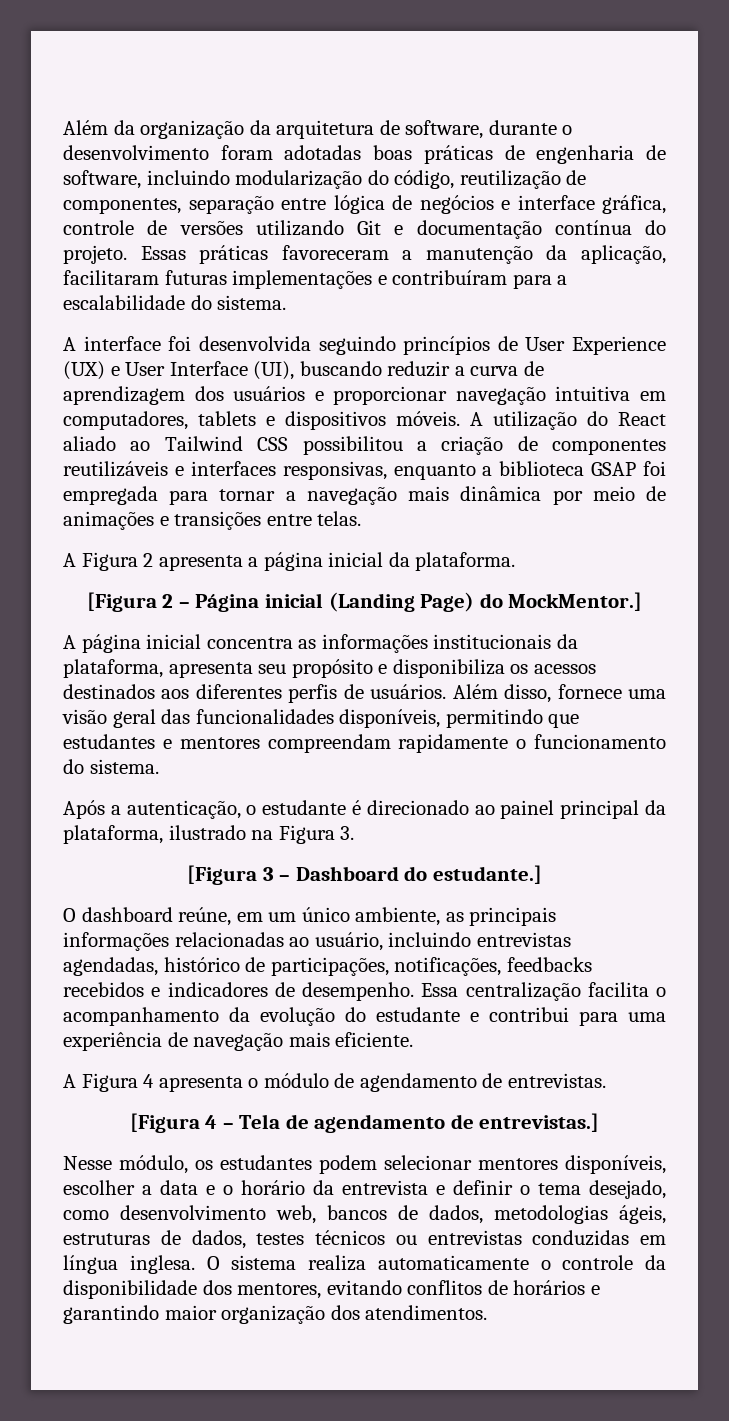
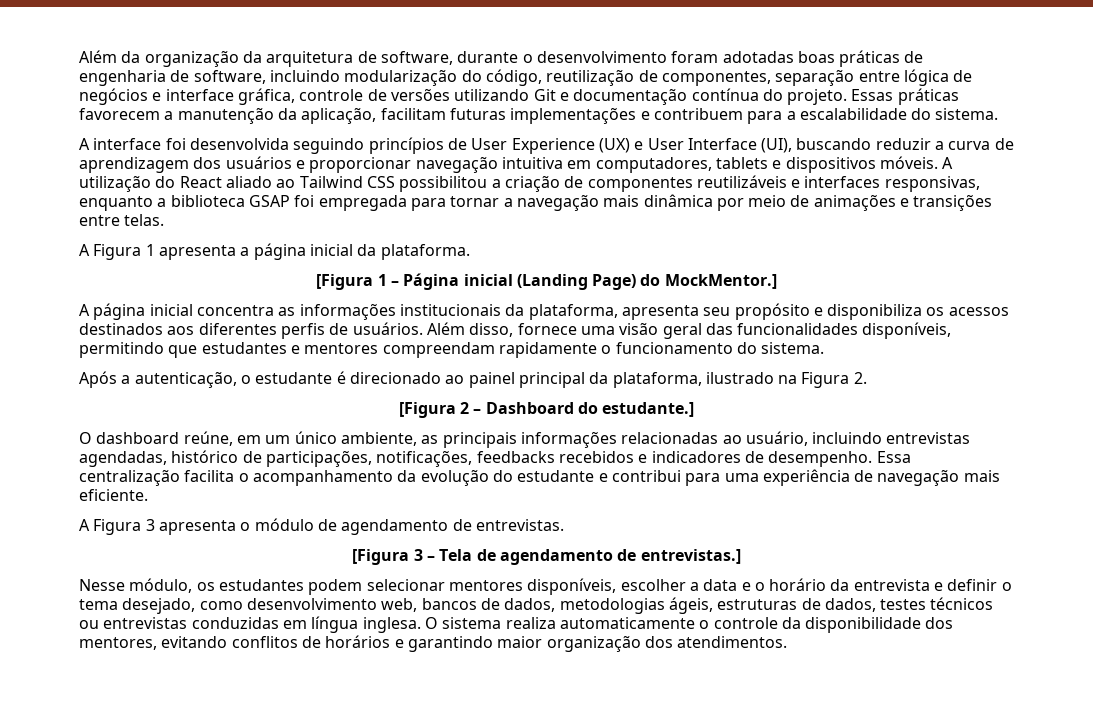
- Essas práticas favoreceram a manutenção da aplicação, facilitaram futuras implementações e contribuíram para a escalabilidade do sistema.
+ Essas práticas favorecem a manutenção da aplicação, facilitam futuras implementações e contribuem para a escalabilidade do sistema.
- A Figura 2 apresenta a página inicial da plataforma.
+ A Figura 1 apresenta a página inicial da plataforma.
- [Figura 2 – Página inicial (Landing Page) do MockMentor.]
+ [Figura 1 – Página inicial (Landing Page) do MockMentor.]
- Após a autenticação, o estudante é direcionado ao painel principal da plataforma, ilustrado na Figura 3.
- [Figura 3 – Dashboard do estudante.]
+ Após a autenticação, o estudante é direcionado ao painel principal da plataforma, ilustrado na Figura 2.
+ [Figura 2 – Dashboard do estudante.]
- A Figura 4 apresenta o módulo de agendamento de entrevistas.
+ A Figura 3 apresenta o módulo de agendamento de entrevistas.
- [Figura 4 – Tela de agendamento de entrevistas.]
+ [Figura 3 – Tela de agendamento de entrevistas.]

